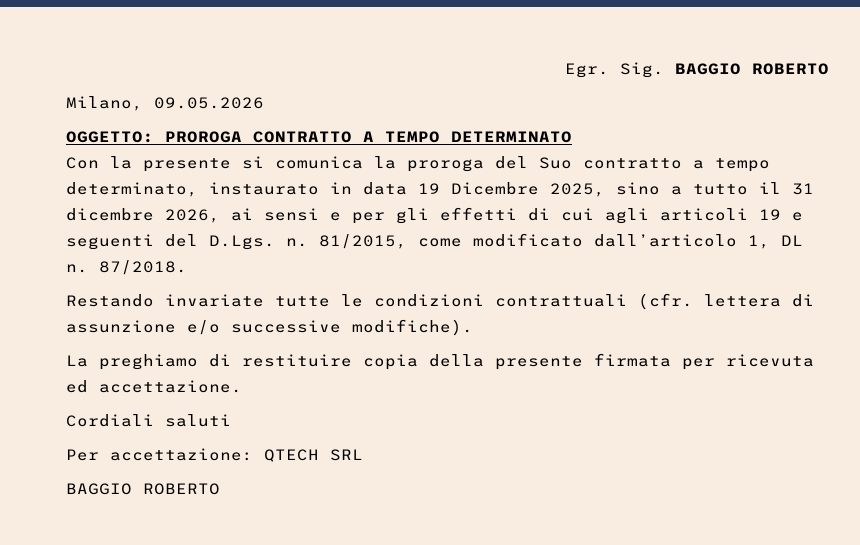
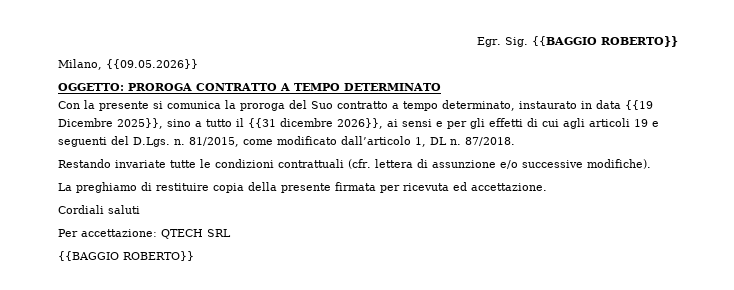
- Egr. Sig. BAGGIO ROBERTO
+ Egr. Sig. {{BAGGIO ROBERTO}}
- Milano, 09.05.2026
+ Milano, {{09.05.2026}}
- Con la presente si comunica la proroga del Suo contratto a tempo determinato, instaurato in data 19 Dicembre 2025, sino a tutto il 31 dicembre 2026, ai sensi e per gli effetti di cui agli articoli 19 e seguenti del D.Lgs. n.
+ Con la presente si comunica la proroga del Suo contratto a tempo determinato, instaurato in data {{19 Dicembre 2025}}, sino a tutto il {{31 dicembre 2026}}, ai sensi e per gli effetti di cui agli articoli 19 e seguenti del D.Lgs. n.
  Per accettazione: QTECH SRL
- BAGGIO ROBERTO
+ {{BAGGIO ROBERTO}}

